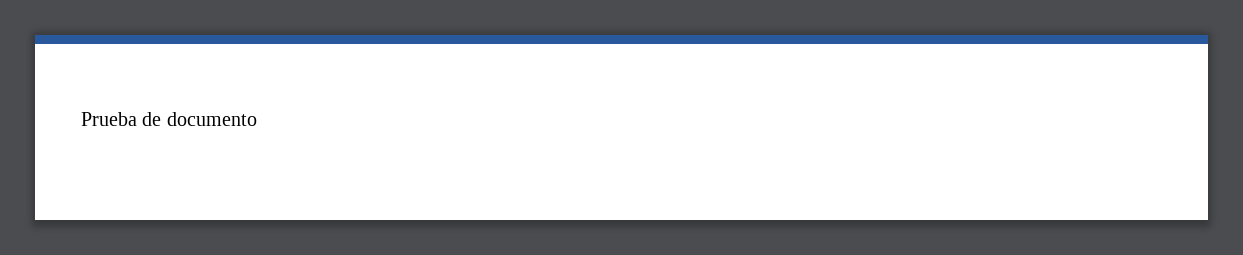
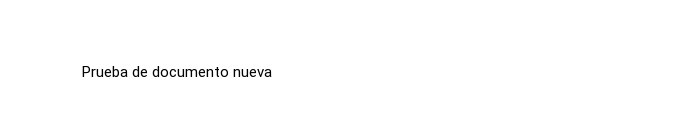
- Prueba de documento
+ Prueba de documento nueva

